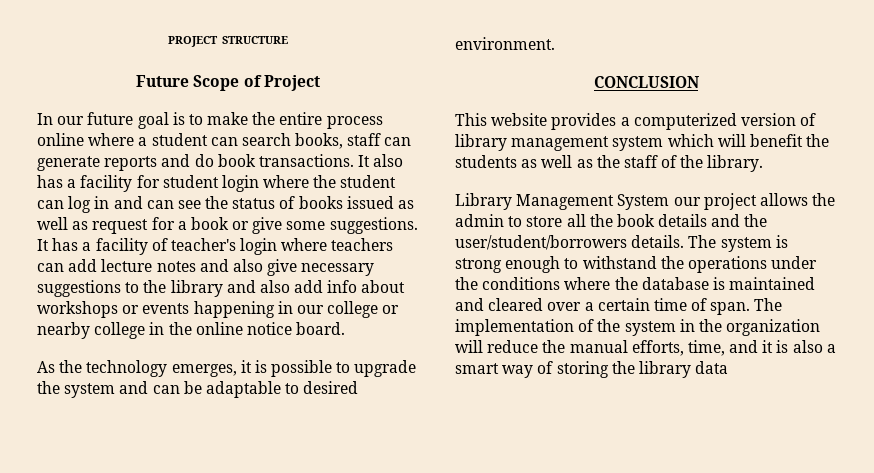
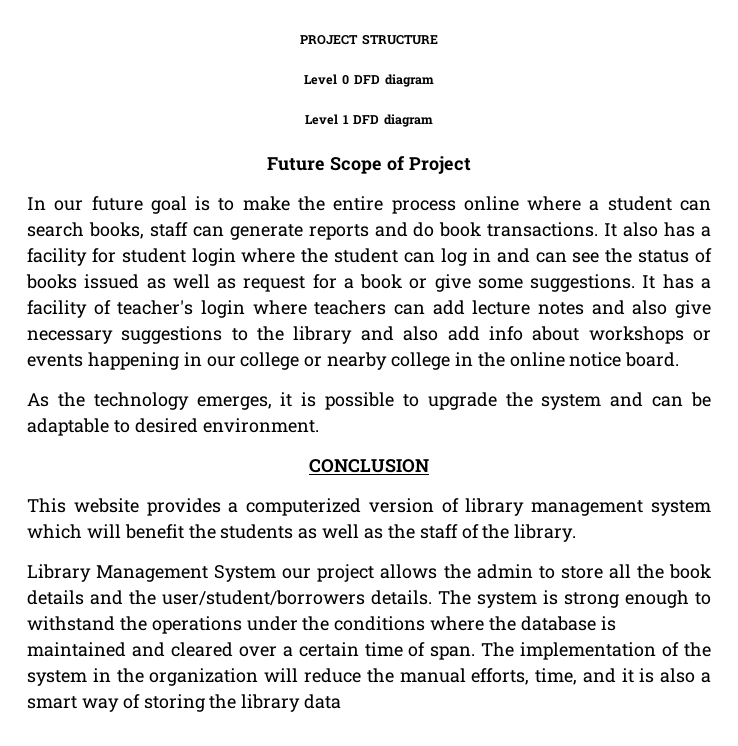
+ Level 0 DFD diagram
+ Level 1 DFD diagram

